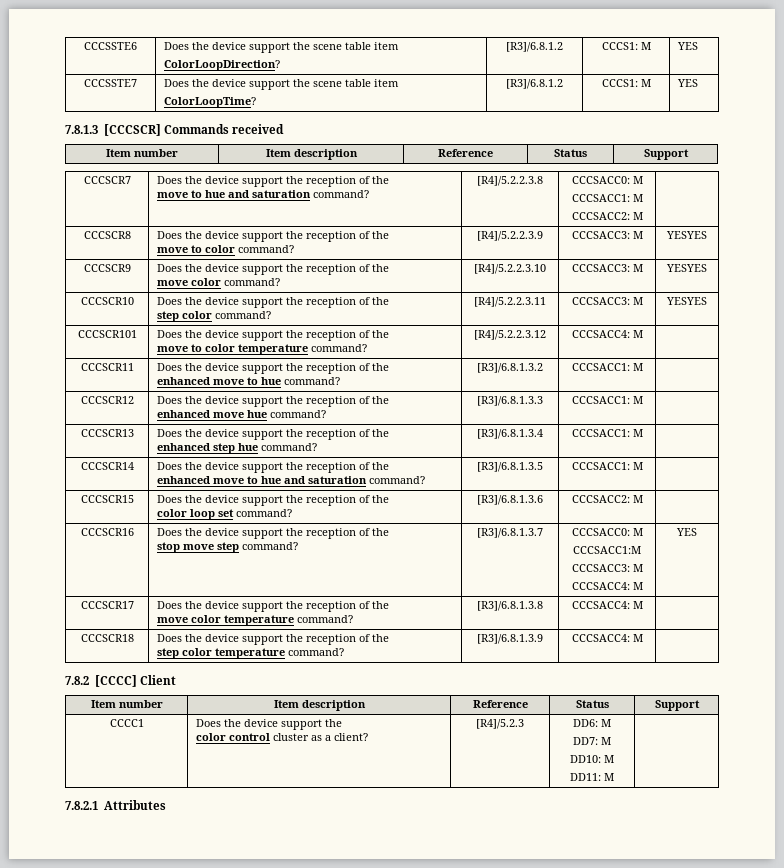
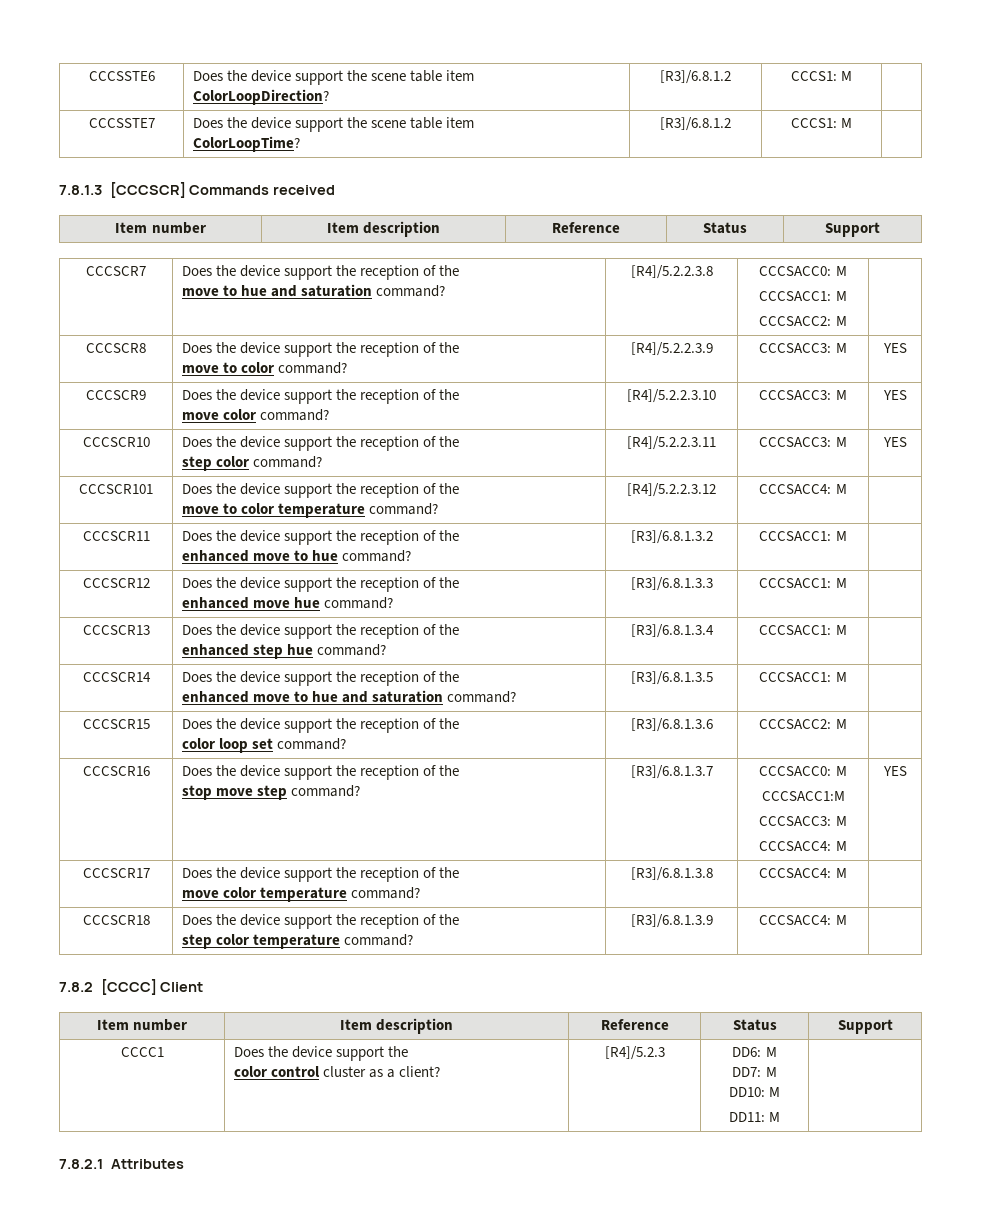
  CCCSSTE6 | Does the device support the scene table item
- ColorLoopDirection? | [R3]/6.8.1.2 | CCCS1: M | YES
+ ColorLoopDirection? | [R3]/6.8.1.2 | CCCS1: M |
  CCCSSTE7 | Does the device support the scene table item
- ColorLoopTime? | [R3]/6.8.1.2 | CCCS1: M | YES
+ ColorLoopTime? | [R3]/6.8.1.2 | CCCS1: M |
  CCCSCR8 | Does the device support the reception of the
- move to color command? | [R4]/5.2.2.3.9 | CCCSACC3: M | YESYES
+ move to color command? | [R4]/5.2.2.3.9 | CCCSACC3: M | YES
  CCCSCR9 | Does the device support the reception of the
- move color command? | [R4]/5.2.2.3.10 | CCCSACC3: M | YESYES
+ move color command? | [R4]/5.2.2.3.10 | CCCSACC3: M | YES
  CCCSCR10 | Does the device support the reception of the
- step color command? | [R4]/5.2.2.3.11 | CCCSACC3: M | YESYES
+ step color command? | [R4]/5.2.2.3.11 | CCCSACC3: M | YES

